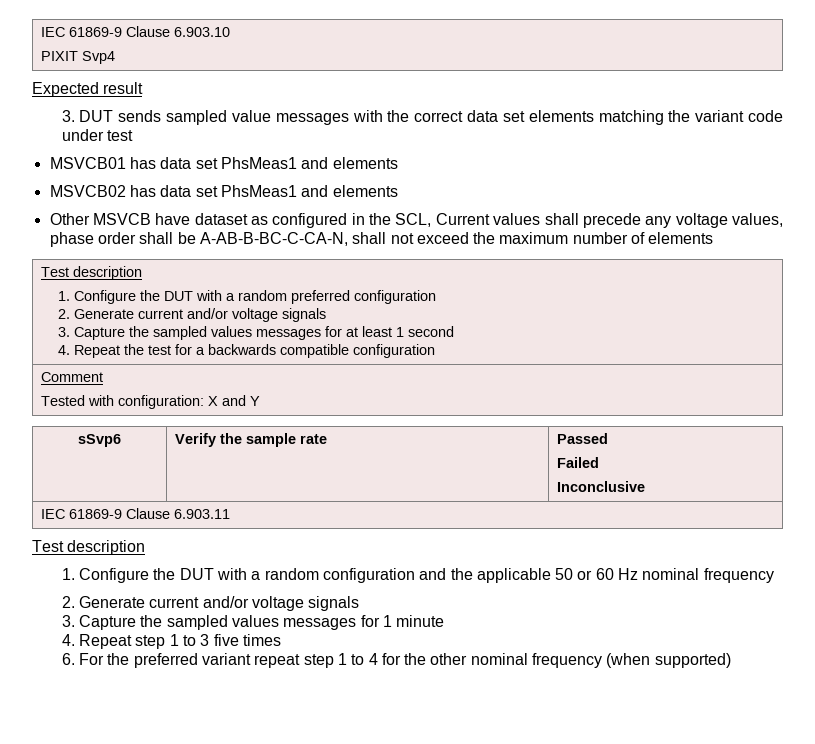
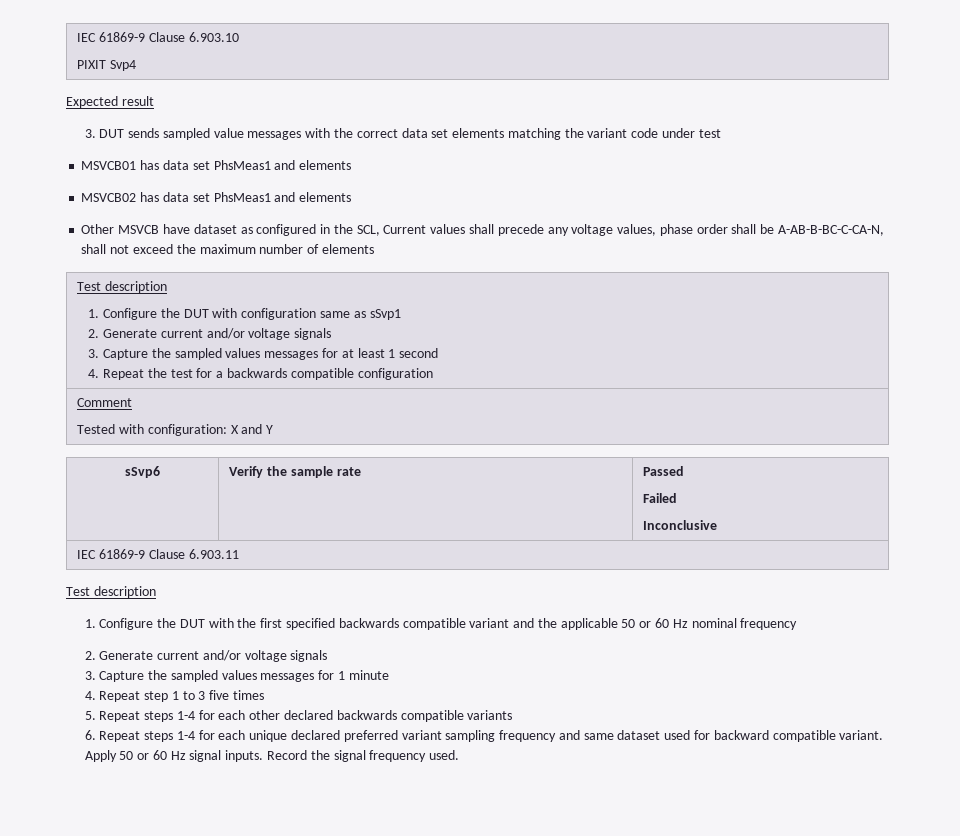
  Other MSVCB have dataset as configured in the SCL, Current values shall precede any voltage values, phase order shall be A-AB-B-BC-C-CA-N, shall not exceed the maximum number of elements
  Test description
- 1. Configure the DUT with a random preferred configuration
+ 1. Configure the DUT with configuration same as sSvp1
- 1. Configure the DUT with a random configuration and the applicable 50 or 60 Hz nominal frequency
+ 1. Configure the DUT with the first specified backwards compatible variant and the applicable 50 or 60 Hz nominal frequency
- 6. For the preferred variant repeat step 1 to 4 for the other nominal frequency (when supported)
+ 5. Repeat steps 1-4 for each other declared backwards compatible variants
+ 6. Repeat steps 1-4 for each unique declared preferred variant sampling frequency and same dataset used for backward compatible variant. Apply 50 or 60 Hz signal inputs. Record the signal frequency used.

